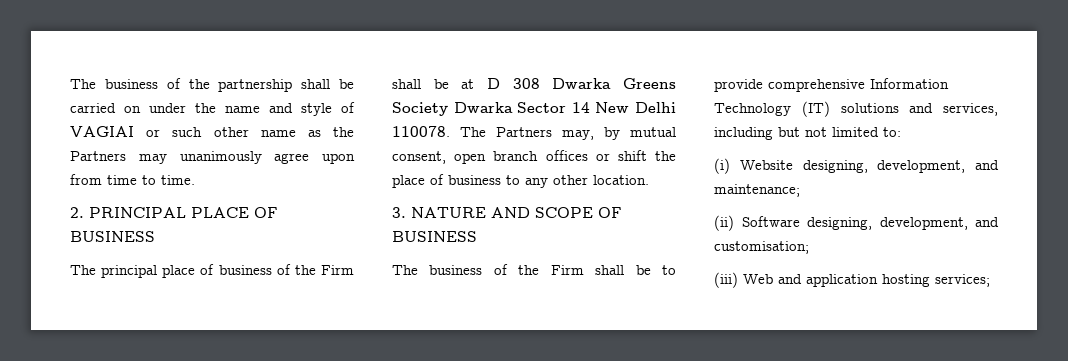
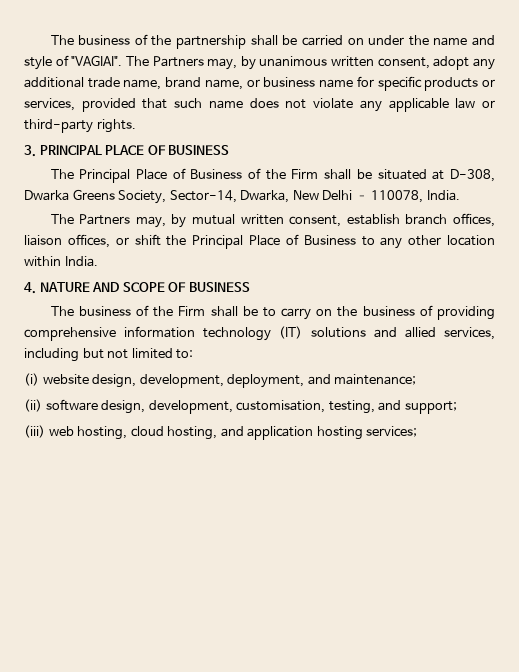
- The business of the partnership shall be carried on under the name and style of VAGIAI or such other name as the Partners may unanimously agree upon from time to time.
- 2. PRINCIPAL PLACE OF BUSINESS
+ The business of the partnership shall be carried on under the name and style of "VAGIAI". The Partners may, by unanimous written consent, adopt any additional trade name, brand name, or business name for specific products or services, provided that such name does not violate any applicable law or third-party rights.
+ 3. PRINCIPAL PLACE OF BUSINESS
- The principal place of business of the Firm shall be at D 308 Dwarka Greens Society Dwarka Sector 14 New Delhi 110078. The Partners may, by mutual consent, open branch offices or shift the place of business to any other location.
- 3. NATURE AND SCOPE OF BUSINESS
+ The Principal Place of Business of the Firm shall be situated at D-308, Dwarka Greens Society, Sector-14, Dwarka, New Delhi – 110078, India.
+ The Partners may, by mutual written consent, establish branch offices, liaison offices, or shift the Principal Place of Business to any other location within India.
+ 4. NATURE AND SCOPE OF BUSINESS
- The business of the Firm shall be to provide comprehensive Information Technology (IT) solutions and services, including but not limited to:
+ The business of the Firm shall be to carry on the business of providing comprehensive information technology (IT) solutions and allied services, including but not limited to:
- (i) Website designing, development, and maintenance;
+ (i) website design, development, deployment, and maintenance;
- (ii) Software designing, development, and customisation;
- (iii) Web and application hosting services;
+ (ii) software design, development, customisation, testing, and support;
+ (iii) web hosting, cloud hosting, and application hosting services;

